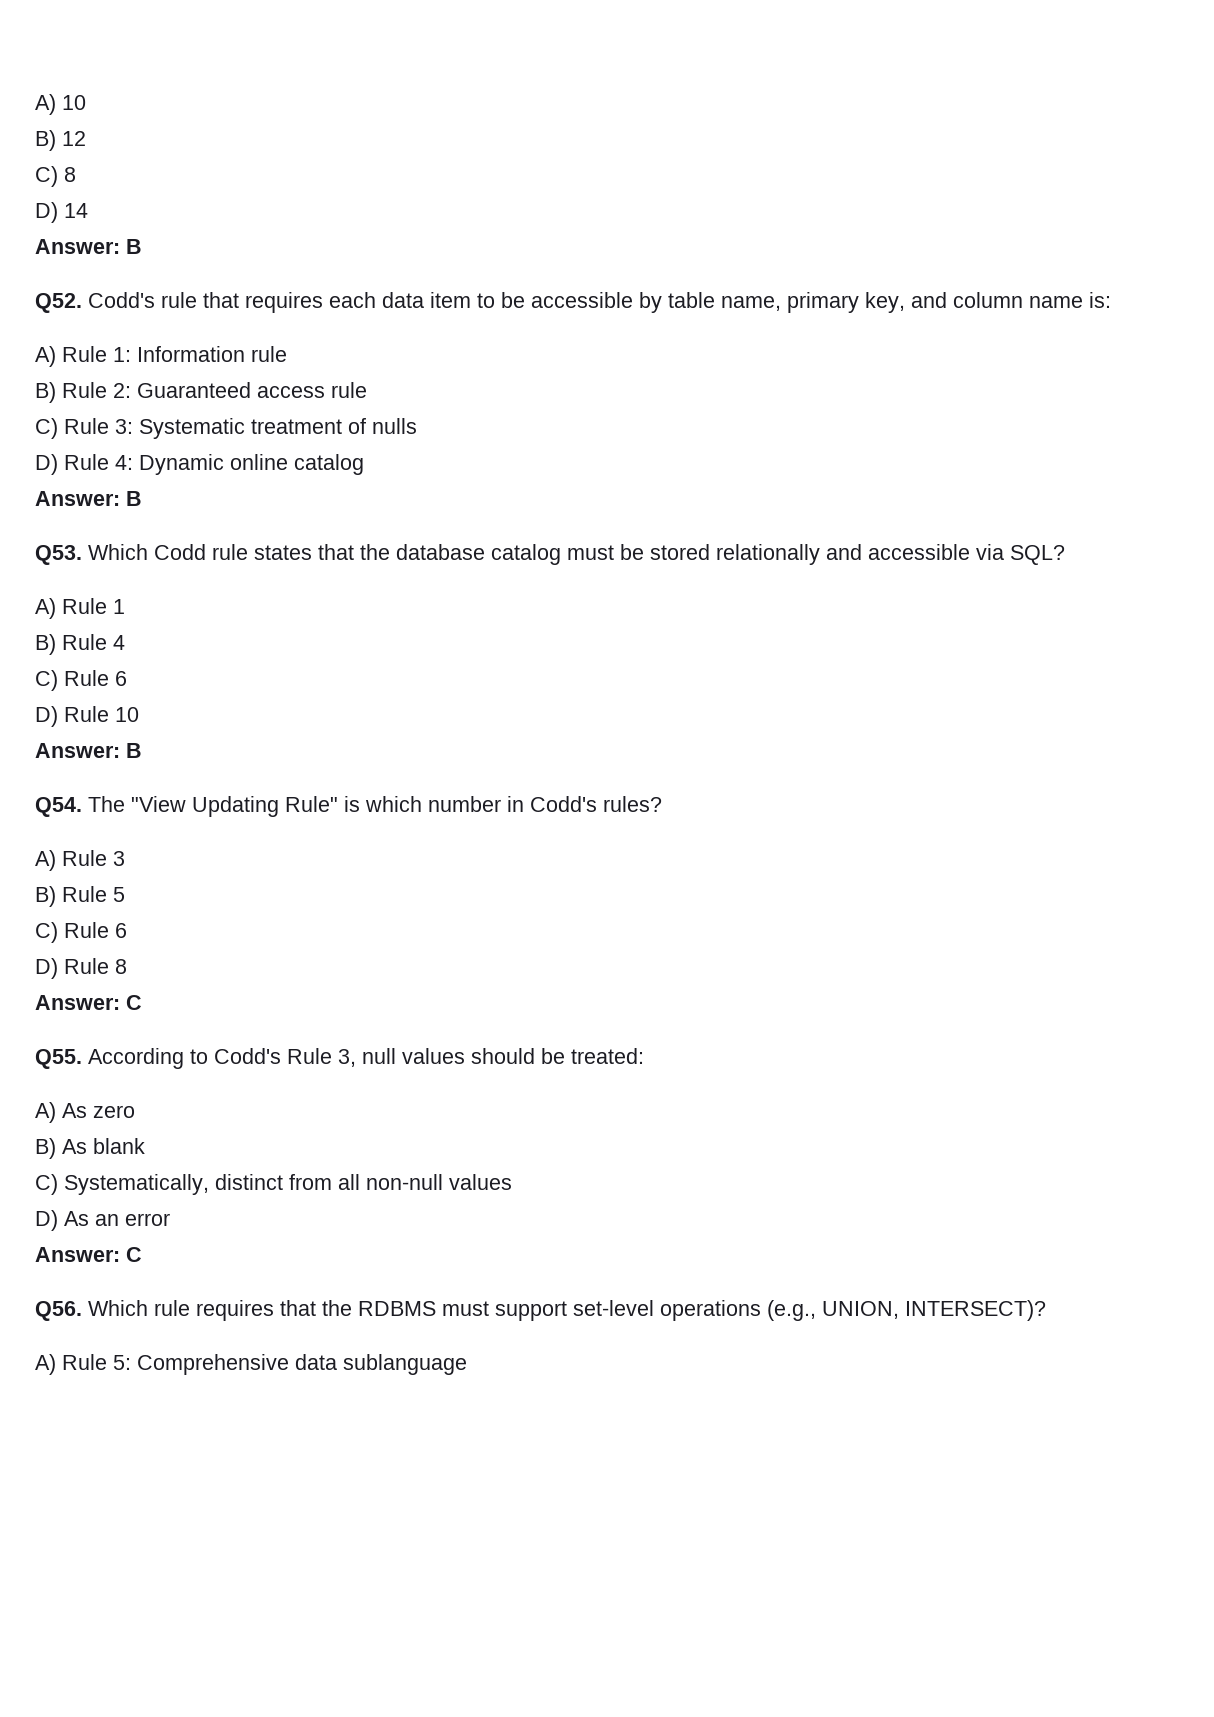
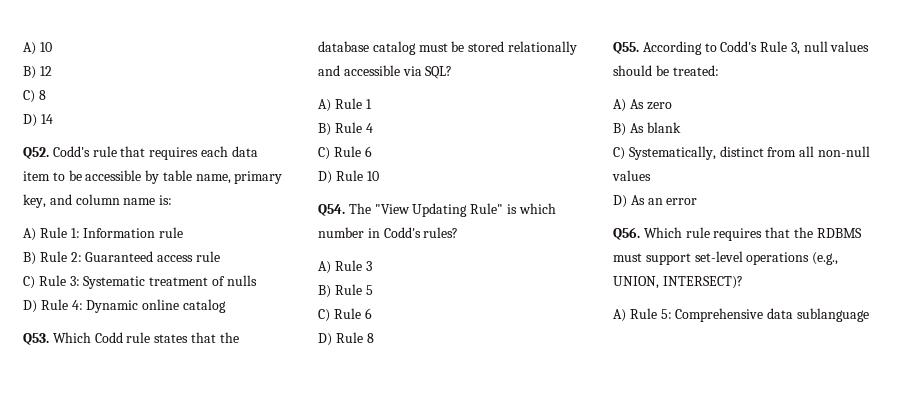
  D) 14
- Answer: B
  D) Rule 4: Dynamic online catalog
- Answer: B
  D) Rule 10
- Answer: B
  D) Rule 8
- Answer: C
  D) As an error
- Answer: C

